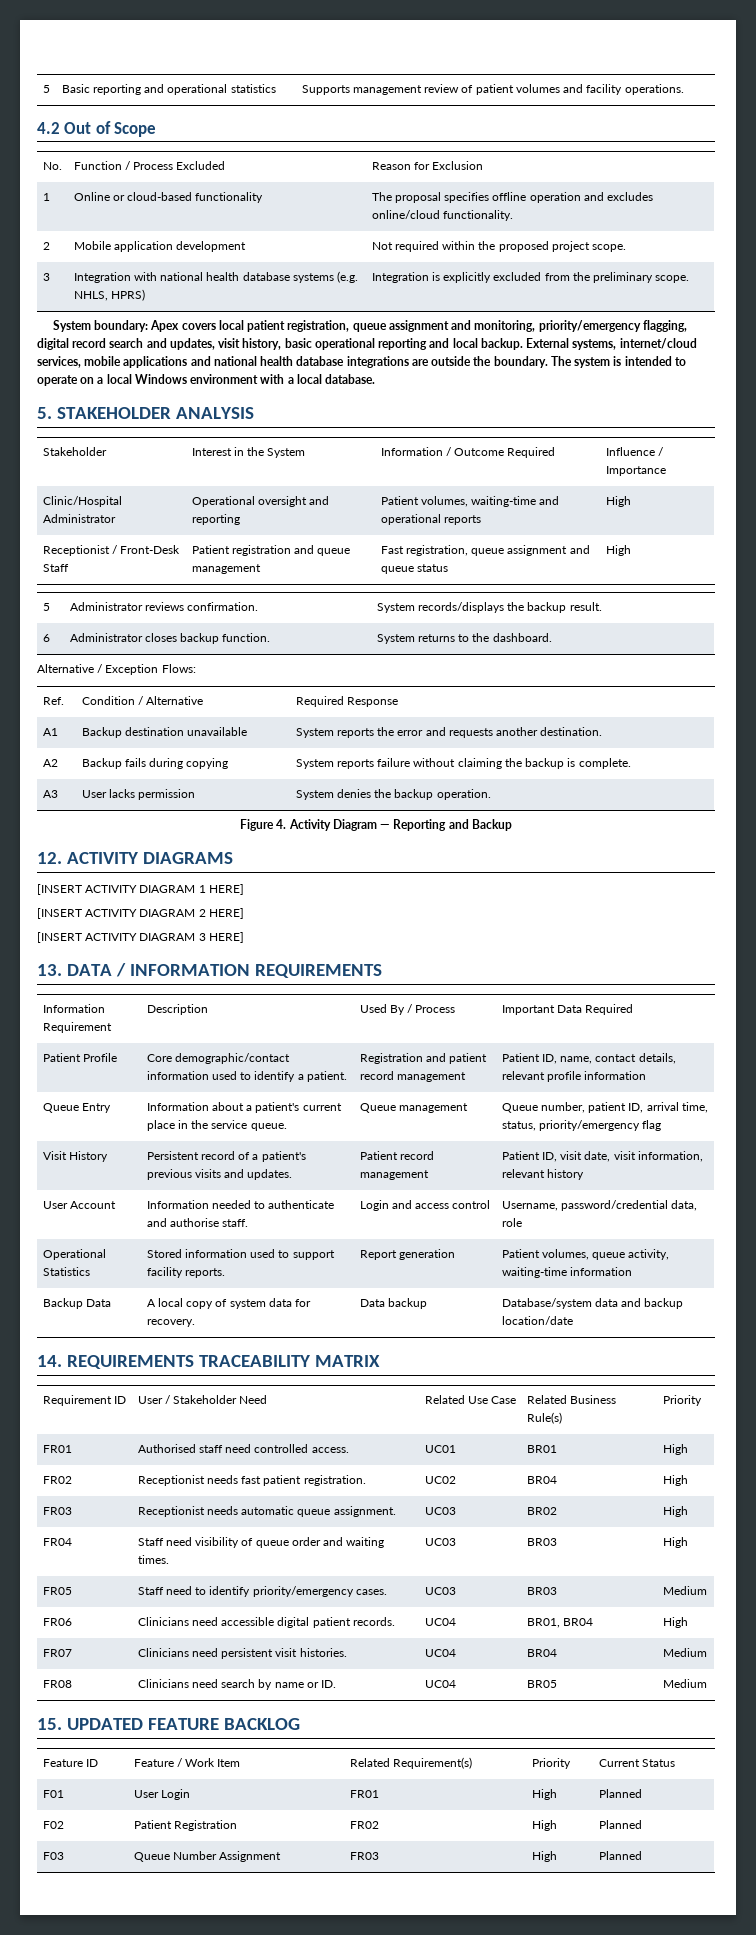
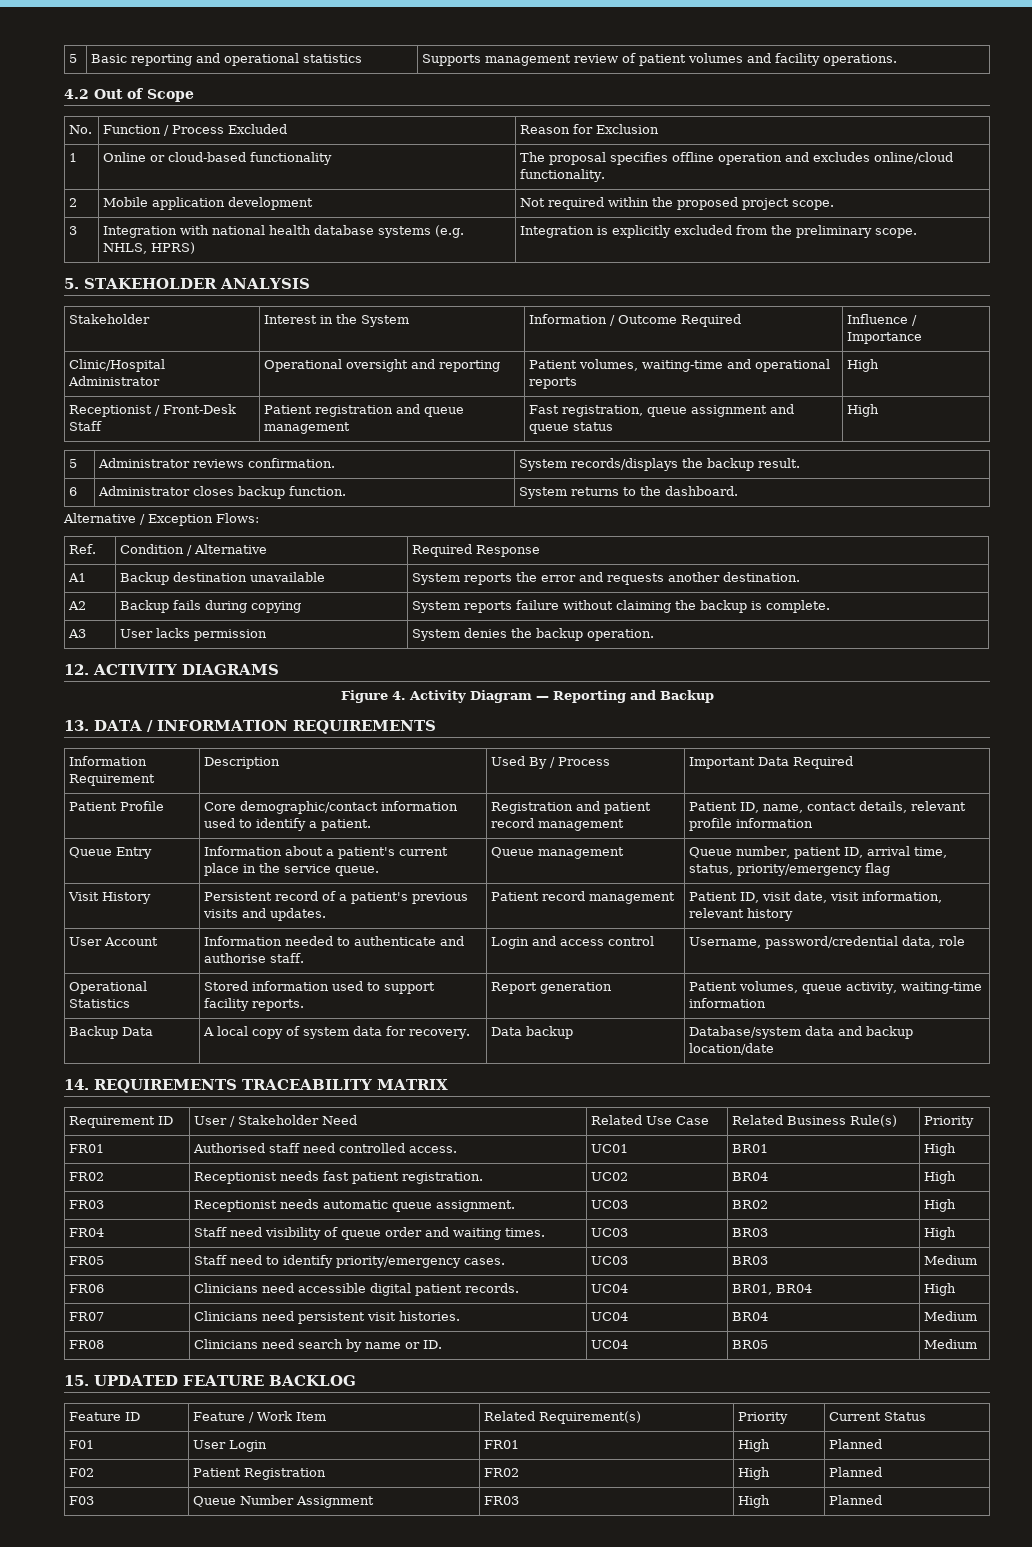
- System boundary: Apex covers local patient registration, queue assignment and monitoring, priority/emergency flagging, digital record search and updates, visit history, basic operational reporting and local backup. External systems, internet/cloud services, mobile applications and national health database integrations are outside the boundary. The system is intended to operate on a local Windows environment with a local database.
+ 12. ACTIVITY DIAGRAMS
- 12. ACTIVITY DIAGRAMS
- [INSERT ACTIVITY DIAGRAM 1 HERE]
- [INSERT ACTIVITY DIAGRAM 2 HERE]
- [INSERT ACTIVITY DIAGRAM 3 HERE]

